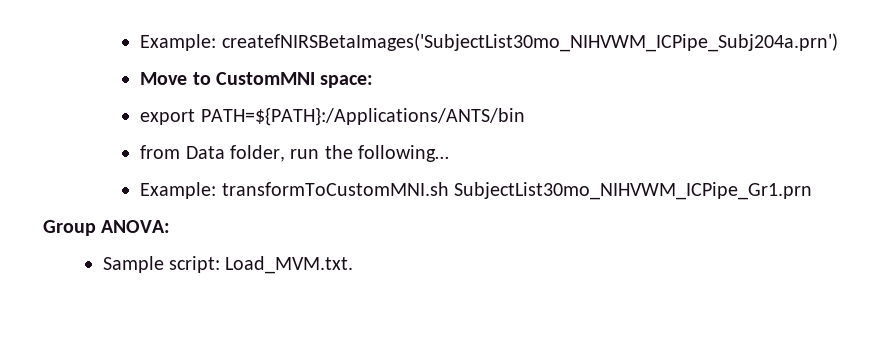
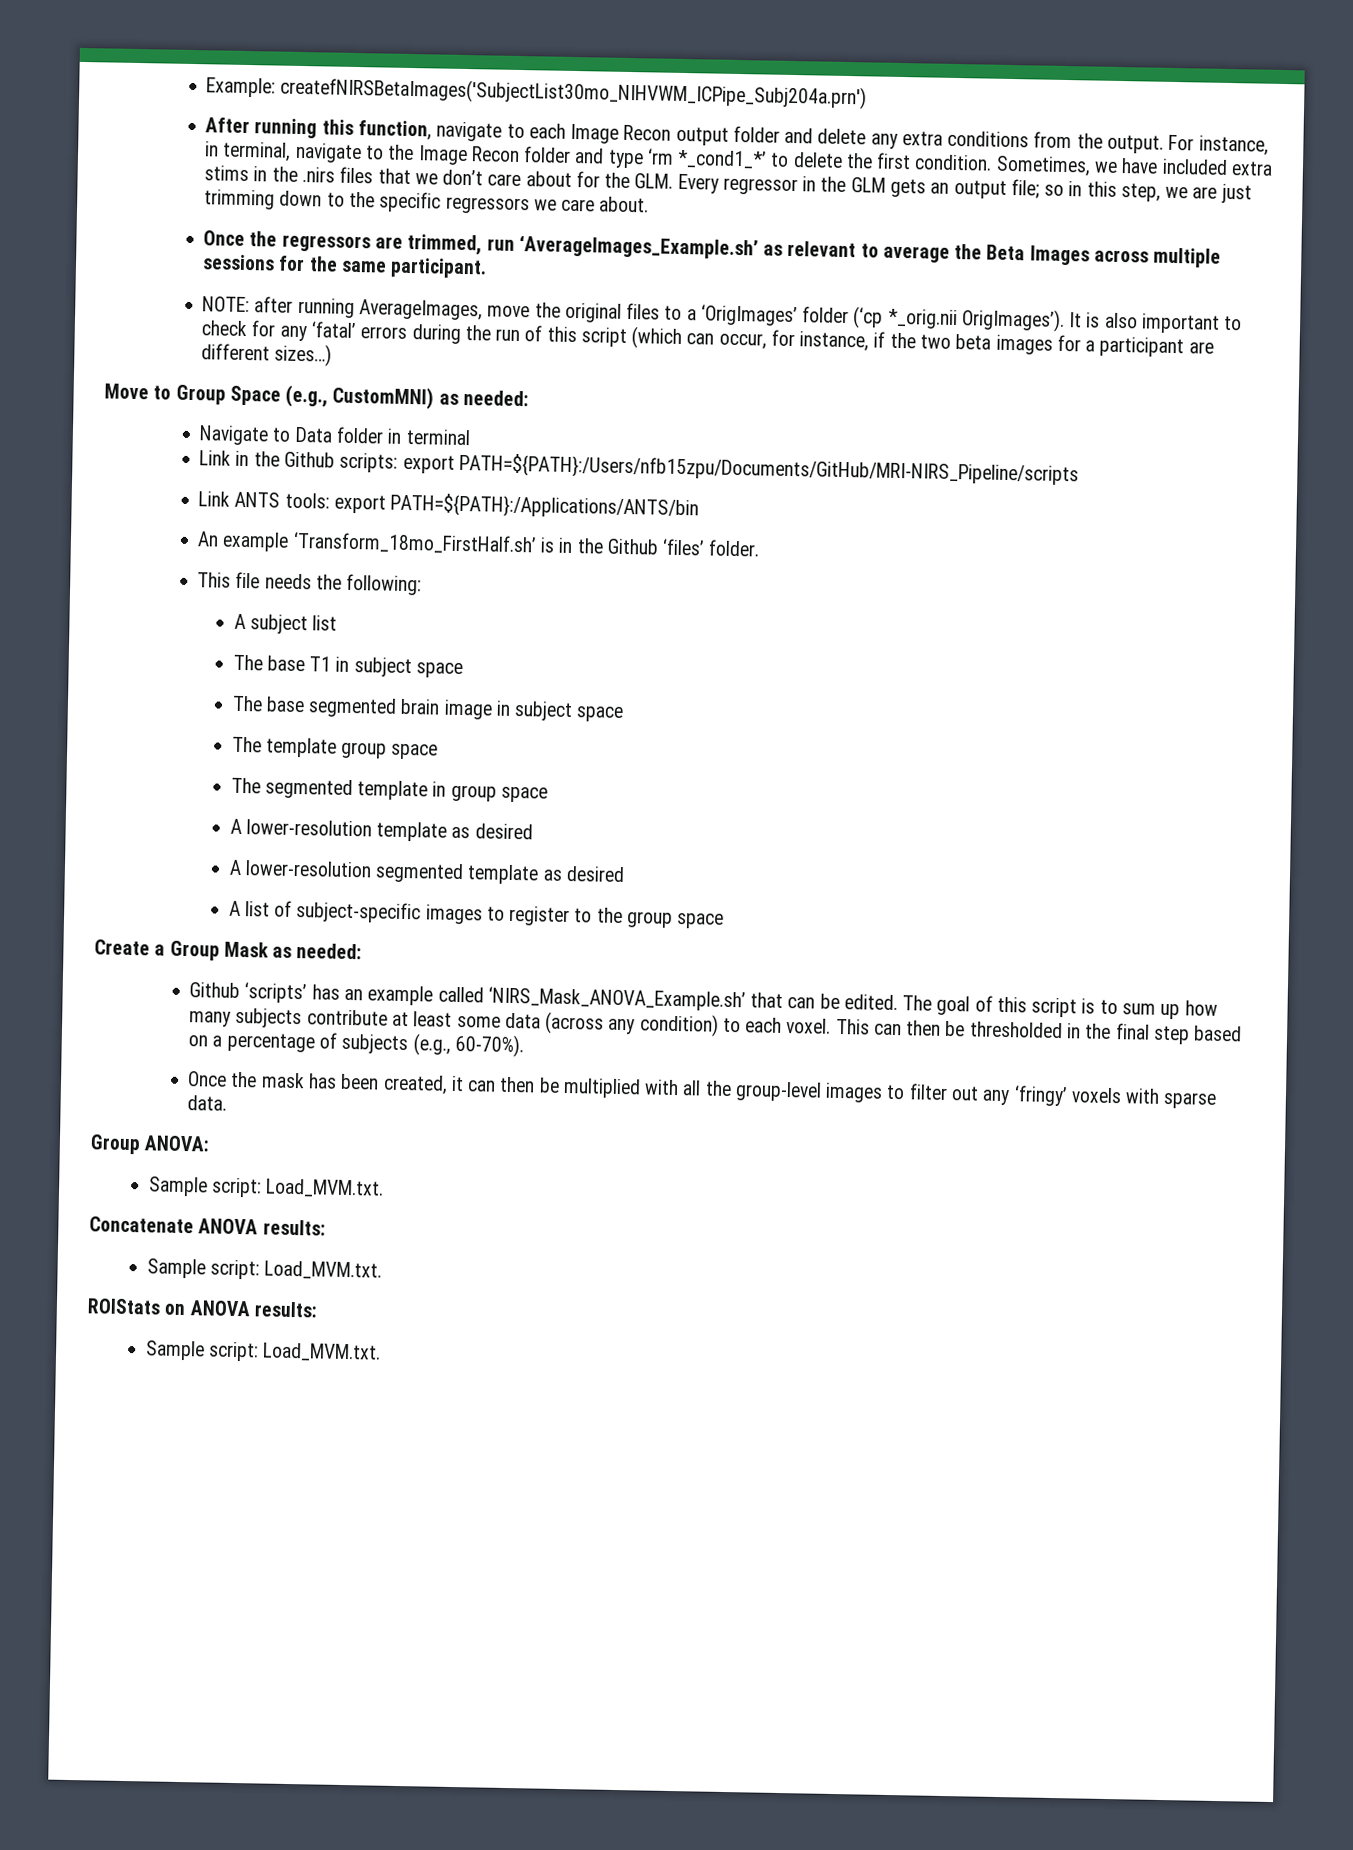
- Move to CustomMNI space:
- export PATH=${PATH}:/Applications/ANTS/bin
- from Data folder, run the following…
- Example: transformToCustomMNI.sh SubjectList30mo_NIHVWM_ICPipe_Gr1.prn
+ After running this function, navigate to each Image Recon output folder and delete any extra conditions from the output. For instance, in terminal, navigate to the Image Recon folder and type ‘rm *_cond1_*’ to delete the first condition. Sometimes, we have included extra stims in the .nirs files that we don’t care about for the GLM. Every regressor in the GLM gets an output file; so in this step, we are just trimming down to the specific regressors we care about.
+ Once the regressors are trimmed, run ‘AverageImages_Example.sh’ as relevant to average the Beta Images across multiple sessions for the same participant.
+ NOTE: after running AverageImages, move the original files to a ‘OrigImages’ folder (‘cp *_orig.nii OrigImages’). It is also important to check for any ‘fatal’ errors during the run of this script (which can occur, for instance, if the two beta images for a participant are different sizes…)
+ Move to Group Space (e.g., CustomMNI) as needed:
+ Navigate to Data folder in terminal
+ Link in the Github scripts: export PATH=${PATH}:/Users/nfb15zpu/Documents/GitHub/MRI-NIRS_Pipeline/scripts
+ Link ANTS tools: export PATH=${PATH}:/Applications/ANTS/bin
+ An example ‘Transform_18mo_FirstHalf.sh’ is in the Github ‘files’ folder.
+ This file needs the following:
+ A subject list
+ The base T1 in subject space
+ The base segmented brain image in subject space
+ The template group space
+ The segmented template in group space
+ A lower-resolution template as desired
+ A lower-resolution segmented template as desired
+ A list of subject-specific images to register to the group space
+ Create a Group Mask as needed:
+ Github ‘scripts’ has an example called ‘NIRS_Mask_ANOVA_Example.sh’ that can be edited. The goal of this script is to sum up how many subjects contribute at least some data (across any condition) to each voxel. This can then be thresholded in the final step based on a percentage of subjects (e.g., 60-70%).
+ Once the mask has been created, it can then be multiplied with all the group-level images to filter out any ‘fringy’ voxels with sparse data.
+ Concatenate ANOVA results:
+ Sample script: Load_MVM.txt.
+ ROIStats on ANOVA results:
+ Sample script: Load_MVM.txt.

